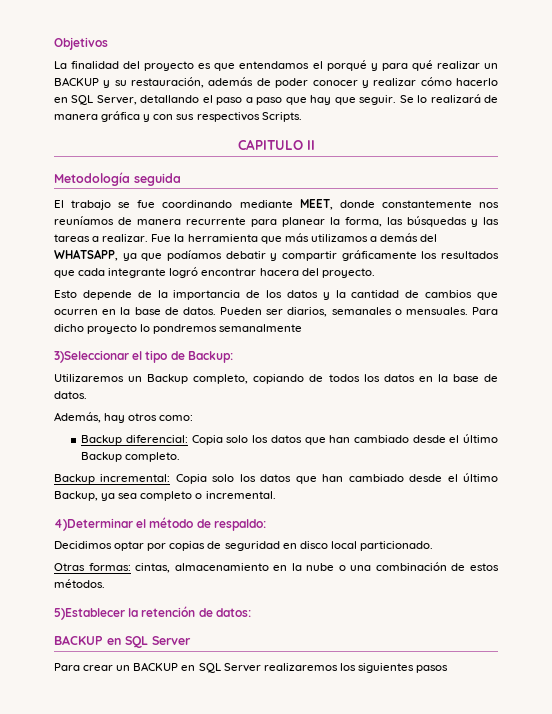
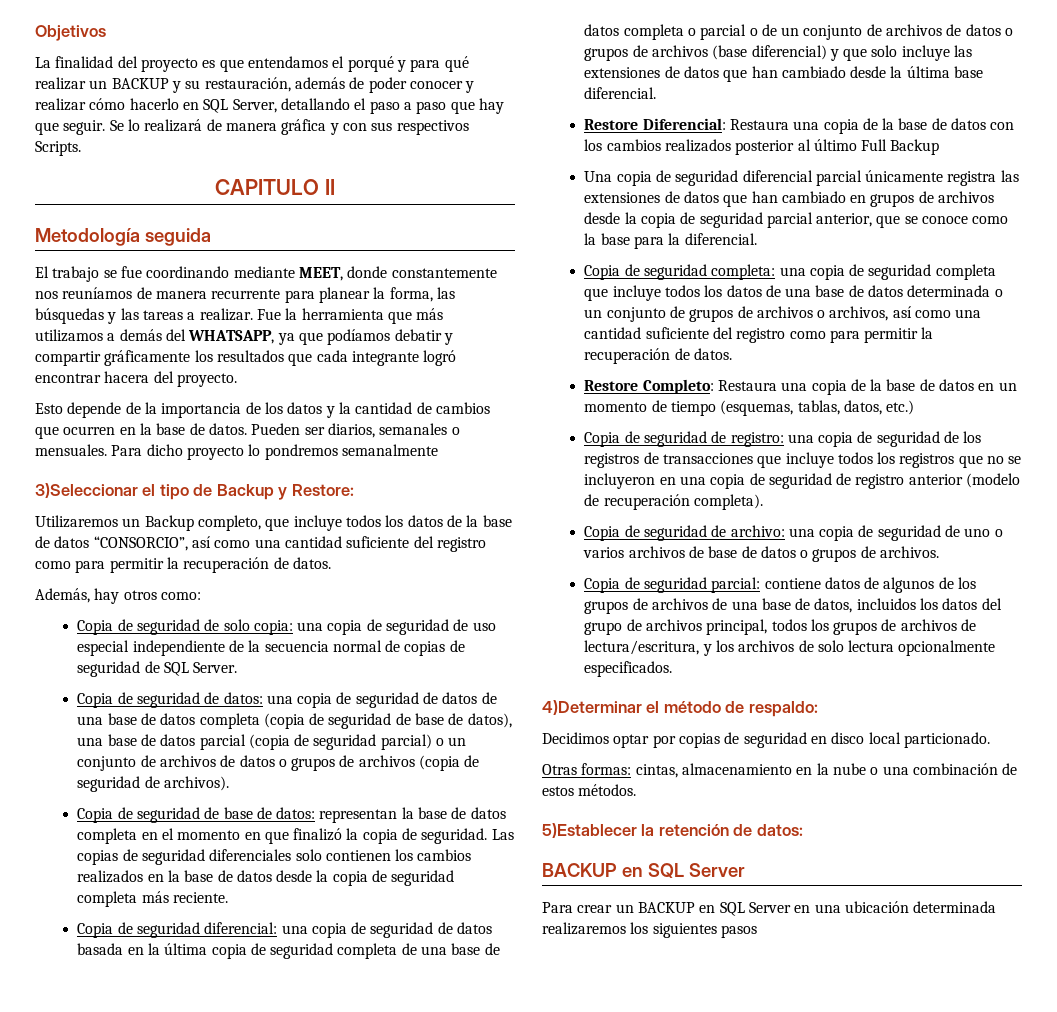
- 3)Seleccionar el tipo de Backup:
+ 3)Seleccionar el tipo de Backup y Restore:
- Utilizaremos un Backup completo, copiando de todos los datos en la base de datos.
+ Utilizaremos un Backup completo, que incluye todos los datos de la base de datos “CONSORCIO”, así como una cantidad suficiente del registro como para permitir la recuperación de datos.
- Backup diferencial: Copia solo los datos que han cambiado desde el último Backup completo.
- Backup incremental: Copia solo los datos que han cambiado desde el último Backup, ya sea completo o incremental.
+ Copia de seguridad de solo copia: una copia de seguridad de uso especial independiente de la secuencia normal de copias de seguridad de SQL Server.
+ Copia de seguridad de datos: una copia de seguridad de datos de una base de datos completa (copia de seguridad de base de datos), una base de datos parcial (copia de seguridad parcial) o un conjunto de archivos de datos o grupos de archivos (copia de seguridad de archivos).
+ Copia de seguridad de base de datos: representan la base de datos completa en el momento en que finalizó la copia de seguridad. Las copias de seguridad diferenciales solo contienen los cambios realizados en la base de datos desde la copia de seguridad completa más reciente.
+ Copia de seguridad diferencial: una copia de seguridad de datos basada en la última copia de seguridad completa de una base de datos completa o parcial o de un conjunto de archivos de datos o grupos de archivos (base diferencial) y que solo incluye las extensiones de datos que han cambiado desde la última base diferencial.
+ Restore Diferencial: Restaura una copia de la base de datos con los cambios realizados posterior al último Full Backup
+ Una copia de seguridad diferencial parcial únicamente registra las extensiones de datos que han cambiado en grupos de archivos desde la copia de seguridad parcial anterior, que se conoce como la base para la diferencial.
+ Copia de seguridad completa: una copia de seguridad completa que incluye todos los datos de una base de datos determinada o un conjunto de grupos de archivos o archivos, así como una cantidad suficiente del registro como para permitir la recuperación de datos.
+ Restore Completo: Restaura una copia de la base de datos en un momento de tiempo (esquemas, tablas, datos, etc.)
+ Copia de seguridad de registro: una copia de seguridad de los registros de transacciones que incluye todos los registros que no se incluyeron en una copia de seguridad de registro anterior (modelo de recuperación completa).
+ Copia de seguridad de archivo: una copia de seguridad de uno o varios archivos de base de datos o grupos de archivos.
+ Copia de seguridad parcial: contiene datos de algunos de los grupos de archivos de una base de datos, incluidos los datos del grupo de archivos principal, todos los grupos de archivos de lectura/escritura, y los archivos de solo lectura opcionalmente especificados.
- Para crear un BACKUP en SQL Server realizaremos los siguientes pasos
+ Para crear un BACKUP en SQL Server en una ubicación determinada realizaremos los siguientes pasos

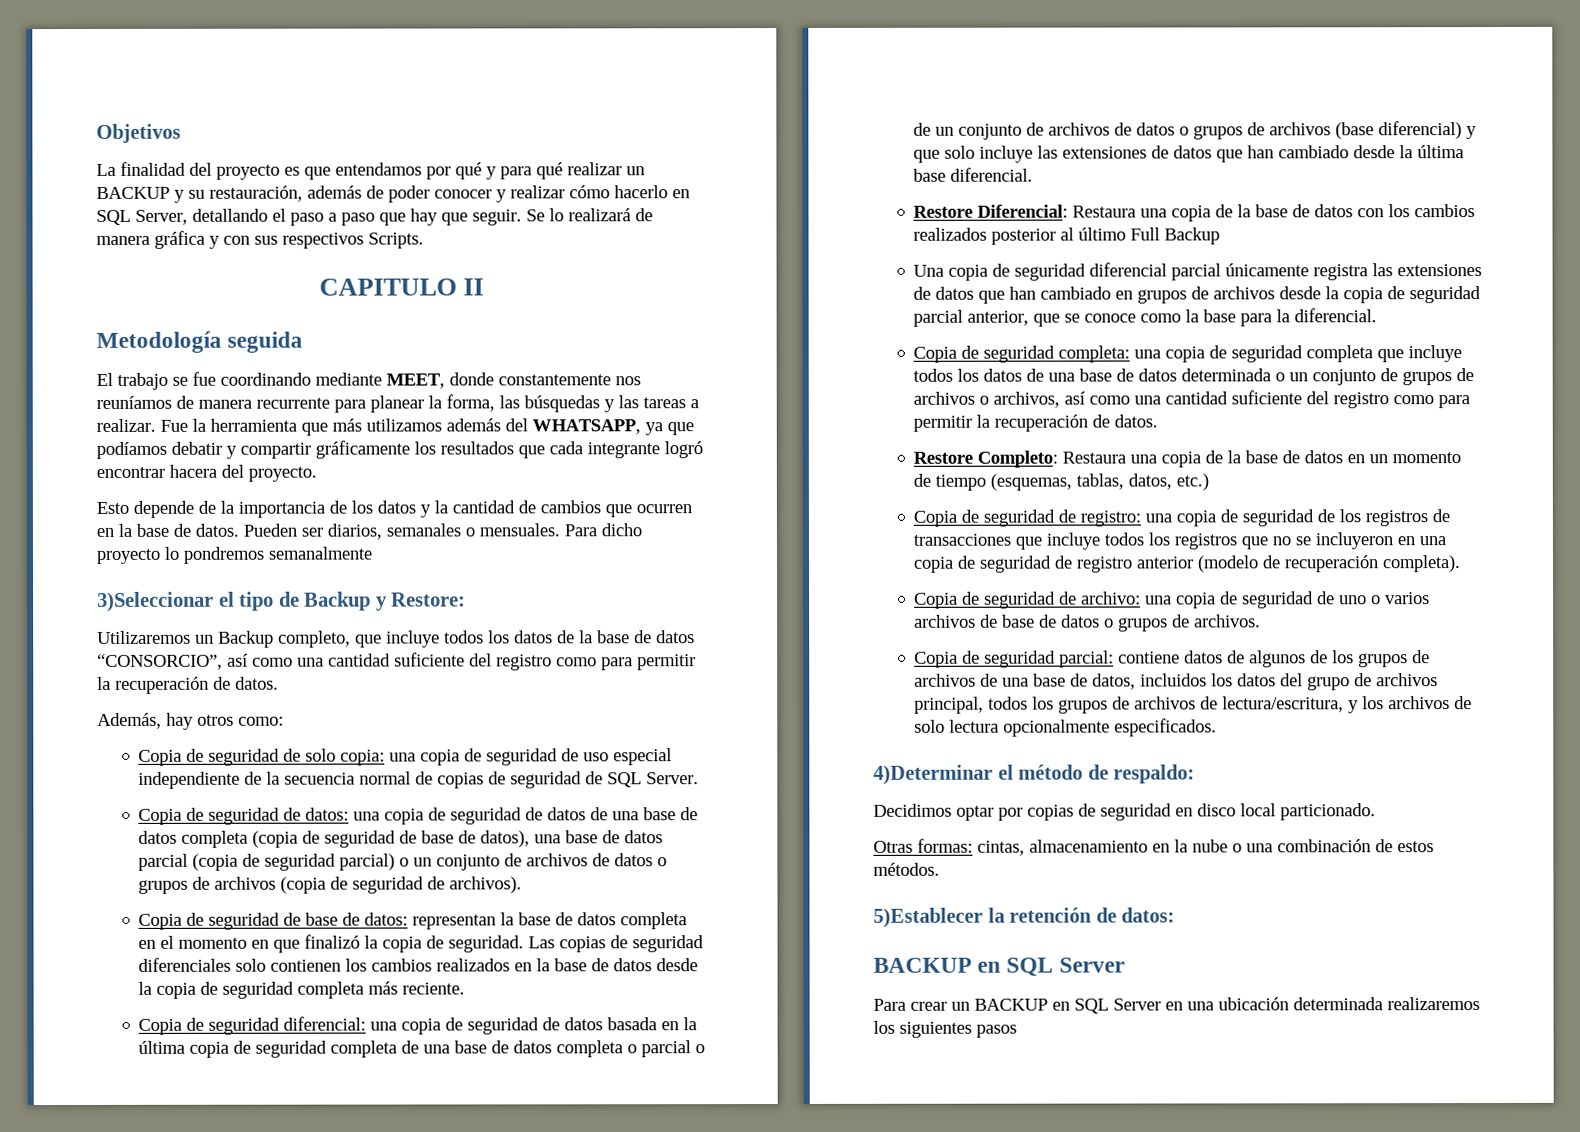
- La finalidad del proyecto es que entendamos el porqué y para qué realizar un BACKUP y su restauración, además de poder conocer y realizar cómo hacerlo en SQL Server, detallando el paso a paso que hay que seguir.
+ La finalidad del proyecto es que entendamos por qué y para qué realizar un BACKUP y su restauración, además de poder conocer y realizar cómo hacerlo en SQL Server, detallando el paso a paso que hay que seguir.
- Fue la herramienta que más utilizamos a demás del WHATSAPP, ya que podíamos debatir y compartir gráficamente los resultados que cada integrante logró encontrar hacera del proyecto.
+ Fue la herramienta que más utilizamos además del WHATSAPP, ya que podíamos debatir y compartir gráficamente los resultados que cada integrante logró encontrar hacera del proyecto.

